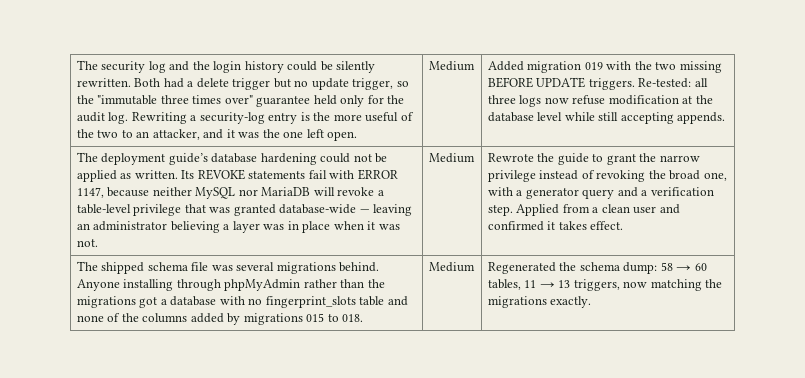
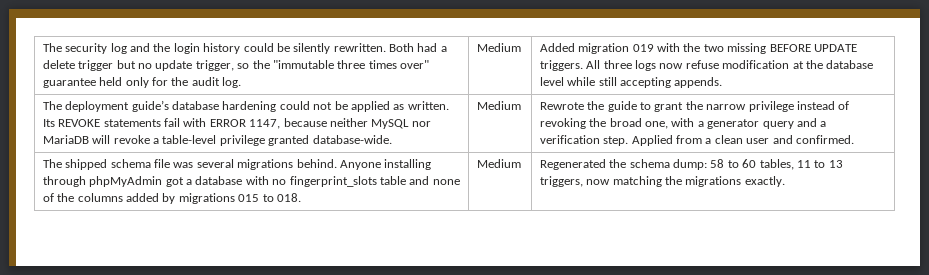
- Rewriting a security-log entry is the more useful of the two to an attacker, and it was the one left open.
- Re-tested: all three logs now refuse modification at the database level while still accepting appends.
+ All three logs now refuse modification at the database level while still accepting appends.
- Its REVOKE statements fail with ERROR 1147, because neither MySQL nor MariaDB will revoke a table-level privilege that was granted database-wide — leaving an administrator believing a layer was in place when it was not.
+ Its REVOKE statements fail with ERROR 1147, because neither MySQL nor MariaDB will revoke a table-level privilege granted database-wide.
- Applied from a clean user and confirmed it takes effect.
+ Applied from a clean user and confirmed.
- Anyone installing through phpMyAdmin rather than the migrations got a database with no fingerprint_slots table and none of the columns added by migrations 015 to 018.
+ Anyone installing through phpMyAdmin got a database with no fingerprint_slots table and none of the columns added by migrations 015 to 018.
- Regenerated the schema dump: 58 → 60 tables, 11 → 13 triggers, now matching the migrations exactly.
+ Regenerated the schema dump: 58 to 60 tables, 11 to 13 triggers, now matching the migrations exactly.

